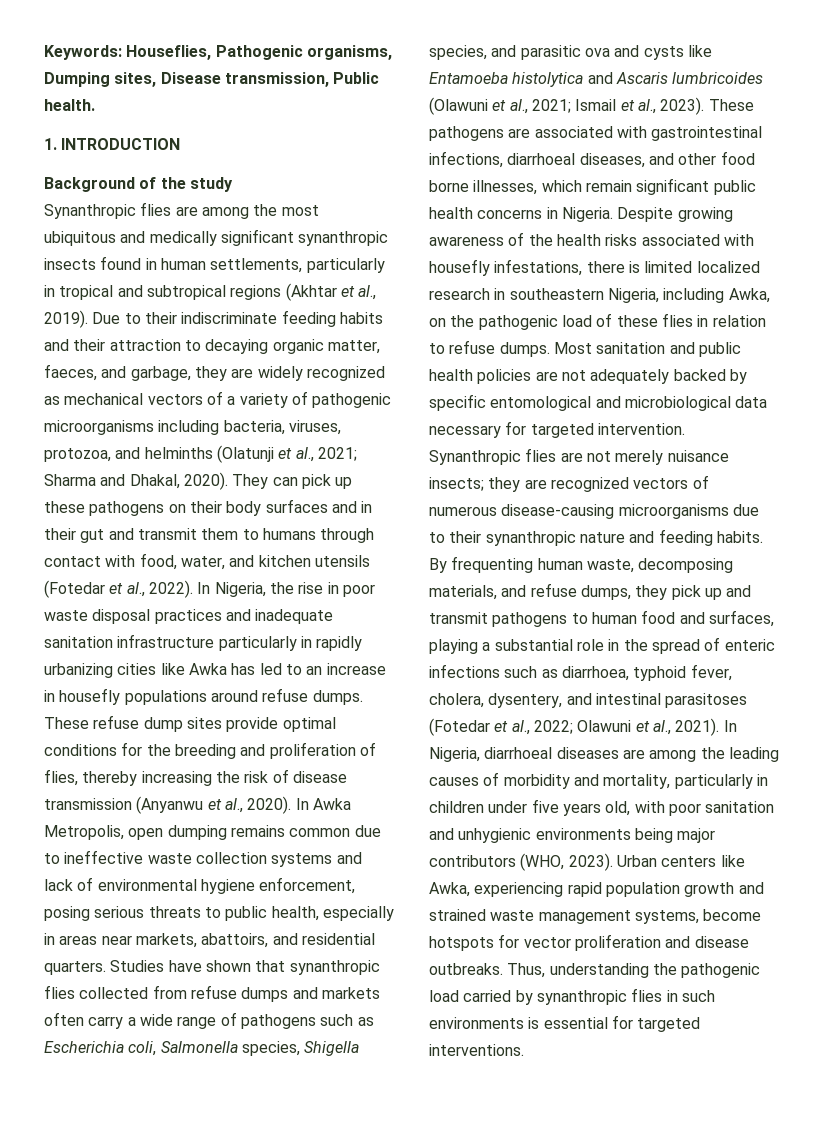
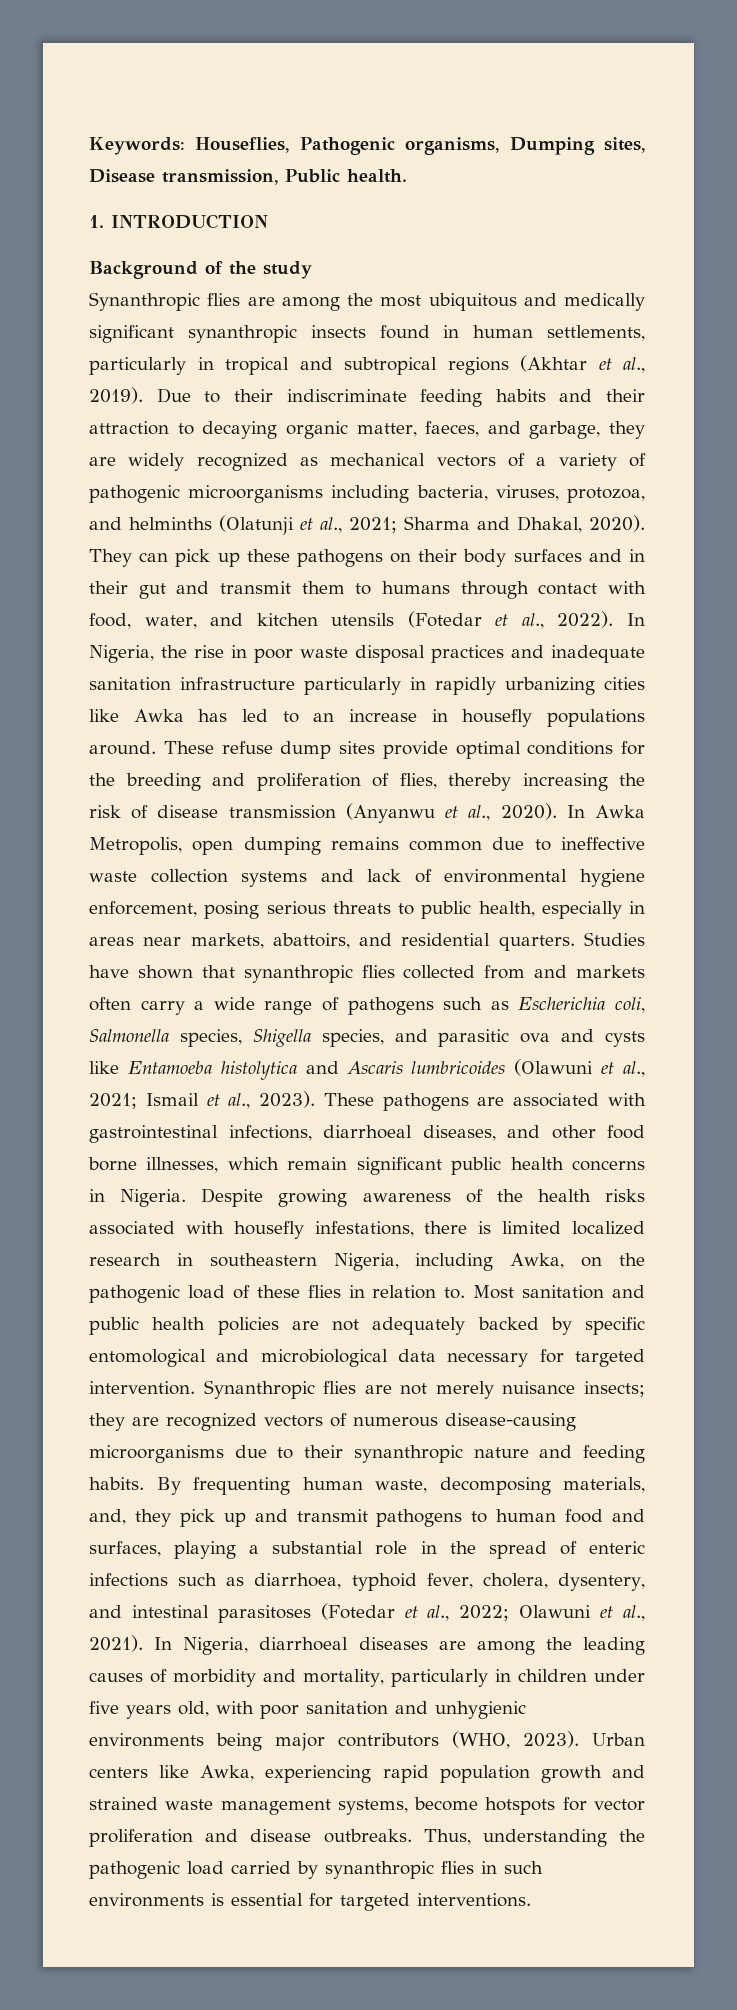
- In Nigeria, the rise in poor waste disposal practices and inadequate sanitation infrastructure particularly in rapidly urbanizing cities like Awka has led to an increase in housefly populations around refuse dumps.
+ In Nigeria, the rise in poor waste disposal practices and inadequate sanitation infrastructure particularly in rapidly urbanizing cities like Awka has led to an increase in housefly populations around.
- Studies have shown that synanthropic flies collected from refuse dumps and markets often carry a wide range of pathogens such as Escherichia coli, Salmonella species, Shigella species, and parasitic ova and cysts like Entamoeba histolytica and Ascaris lumbricoides (Olawuni et al., 2021; Ismail et al., 2023).
+ Studies have shown that synanthropic flies collected from and markets often carry a wide range of pathogens such as Escherichia coli, Salmonella species, Shigella species, and parasitic ova and cysts like Entamoeba histolytica and Ascaris lumbricoides (Olawuni et al., 2021; Ismail et al., 2023).
- Despite growing awareness of the health risks associated with housefly infestations, there is limited localized research in southeastern Nigeria, including Awka, on the pathogenic load of these flies in relation to refuse dumps.
+ Despite growing awareness of the health risks associated with housefly infestations, there is limited localized research in southeastern Nigeria, including Awka, on the pathogenic load of these flies in relation to.
- By frequenting human waste, decomposing materials, and refuse dumps, they pick up and transmit pathogens to human food and surfaces, playing a substantial role in the spread of enteric infections such as diarrhoea, typhoid fever, cholera, dysentery, and intestinal parasitoses (Fotedar et al., 2022; Olawuni et al., 2021).
+ By frequenting human waste, decomposing materials, and, they pick up and transmit pathogens to human food and surfaces, playing a substantial role in the spread of enteric infections such as diarrhoea, typhoid fever, cholera, dysentery, and intestinal parasitoses (Fotedar et al., 2022; Olawuni et al., 2021).

